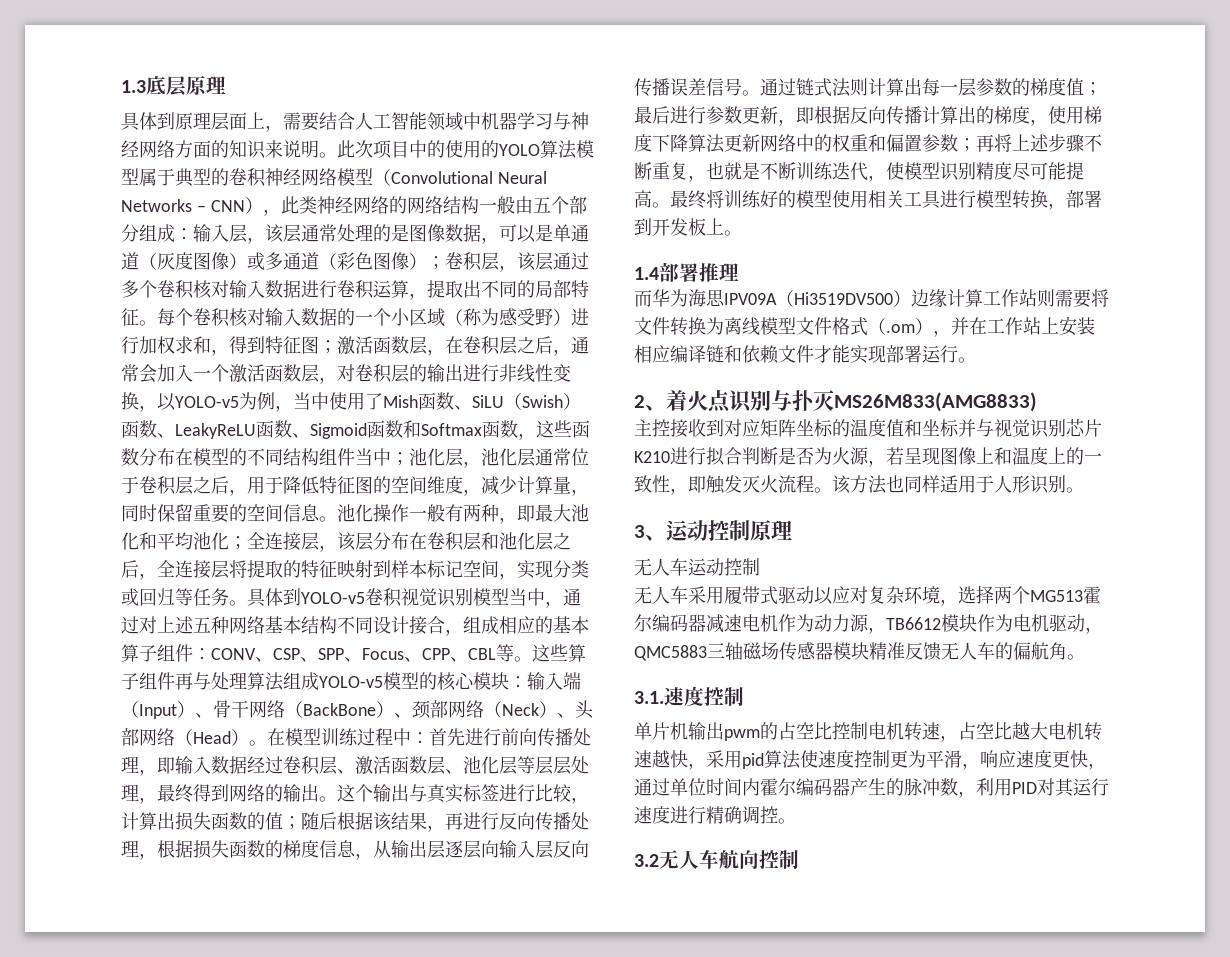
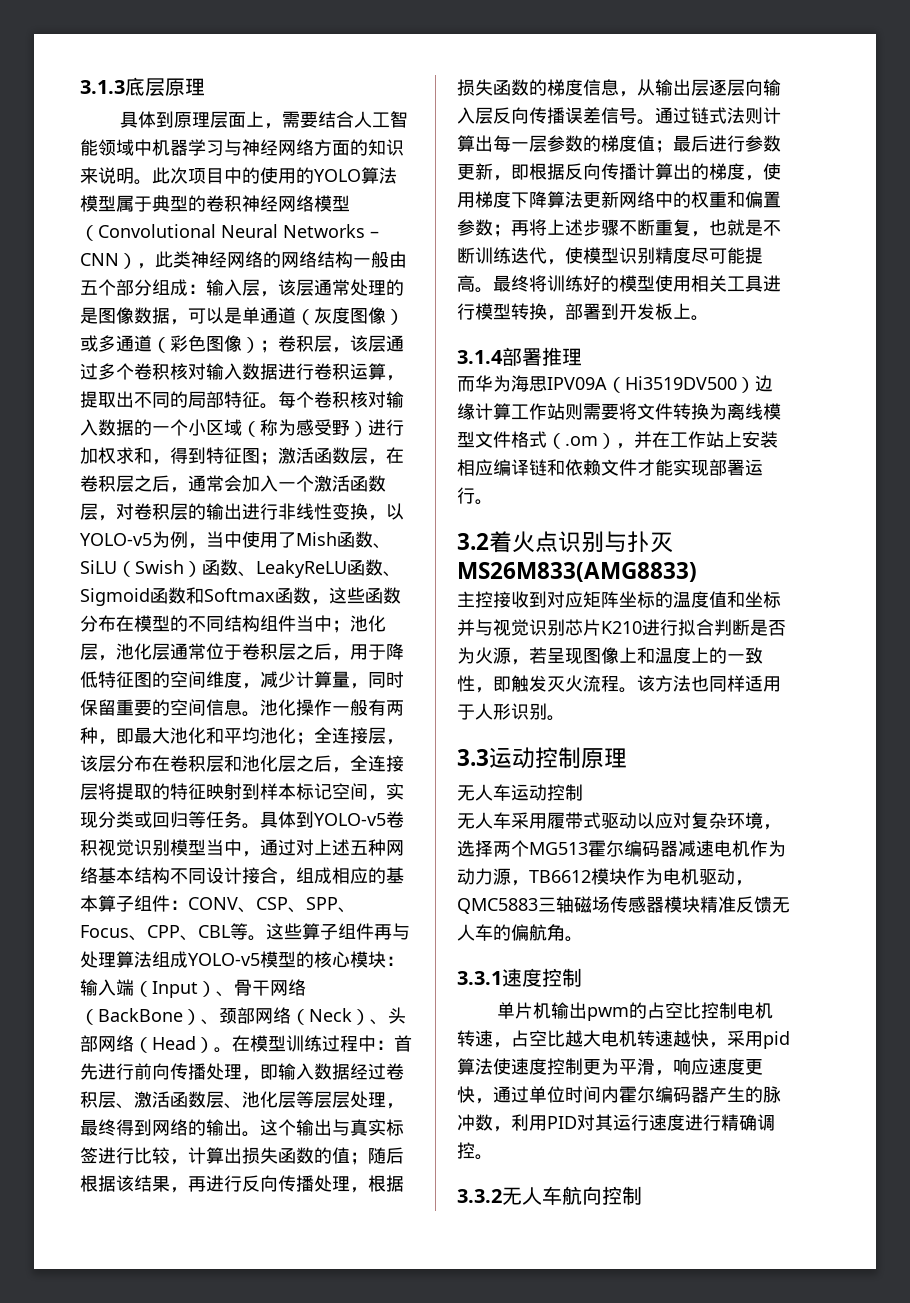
- 1.3底层原理
+ 3.1.3底层原理
- 1.4部署推理
+ 3.1.4部署推理
- 2、着火点识别与扑灭MS26M833(AMG8833)
+ 3.2着火点识别与扑灭MS26M833(AMG8833)
- 3、运动控制原理
+ 3.3运动控制原理
- 3.1.速度控制
+ 3.3.1速度控制
- 3.2无人车航向控制
+ 3.3.2无人车航向控制

